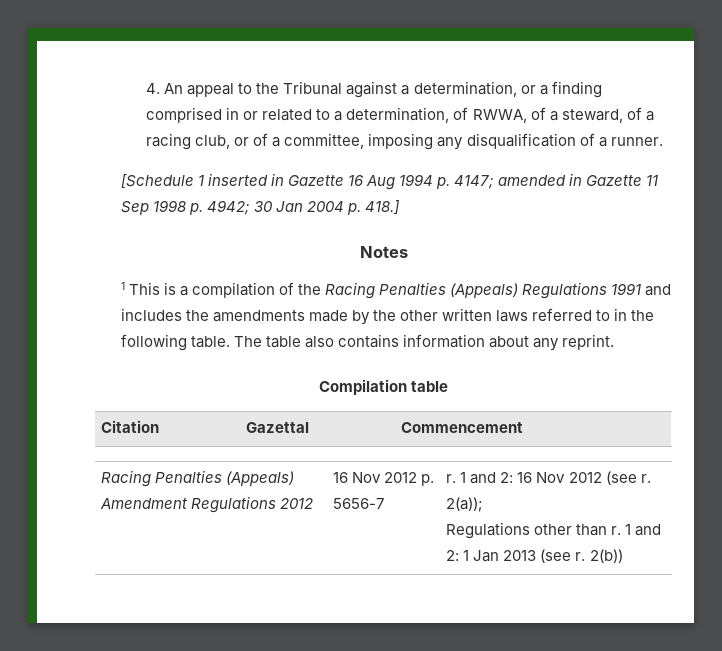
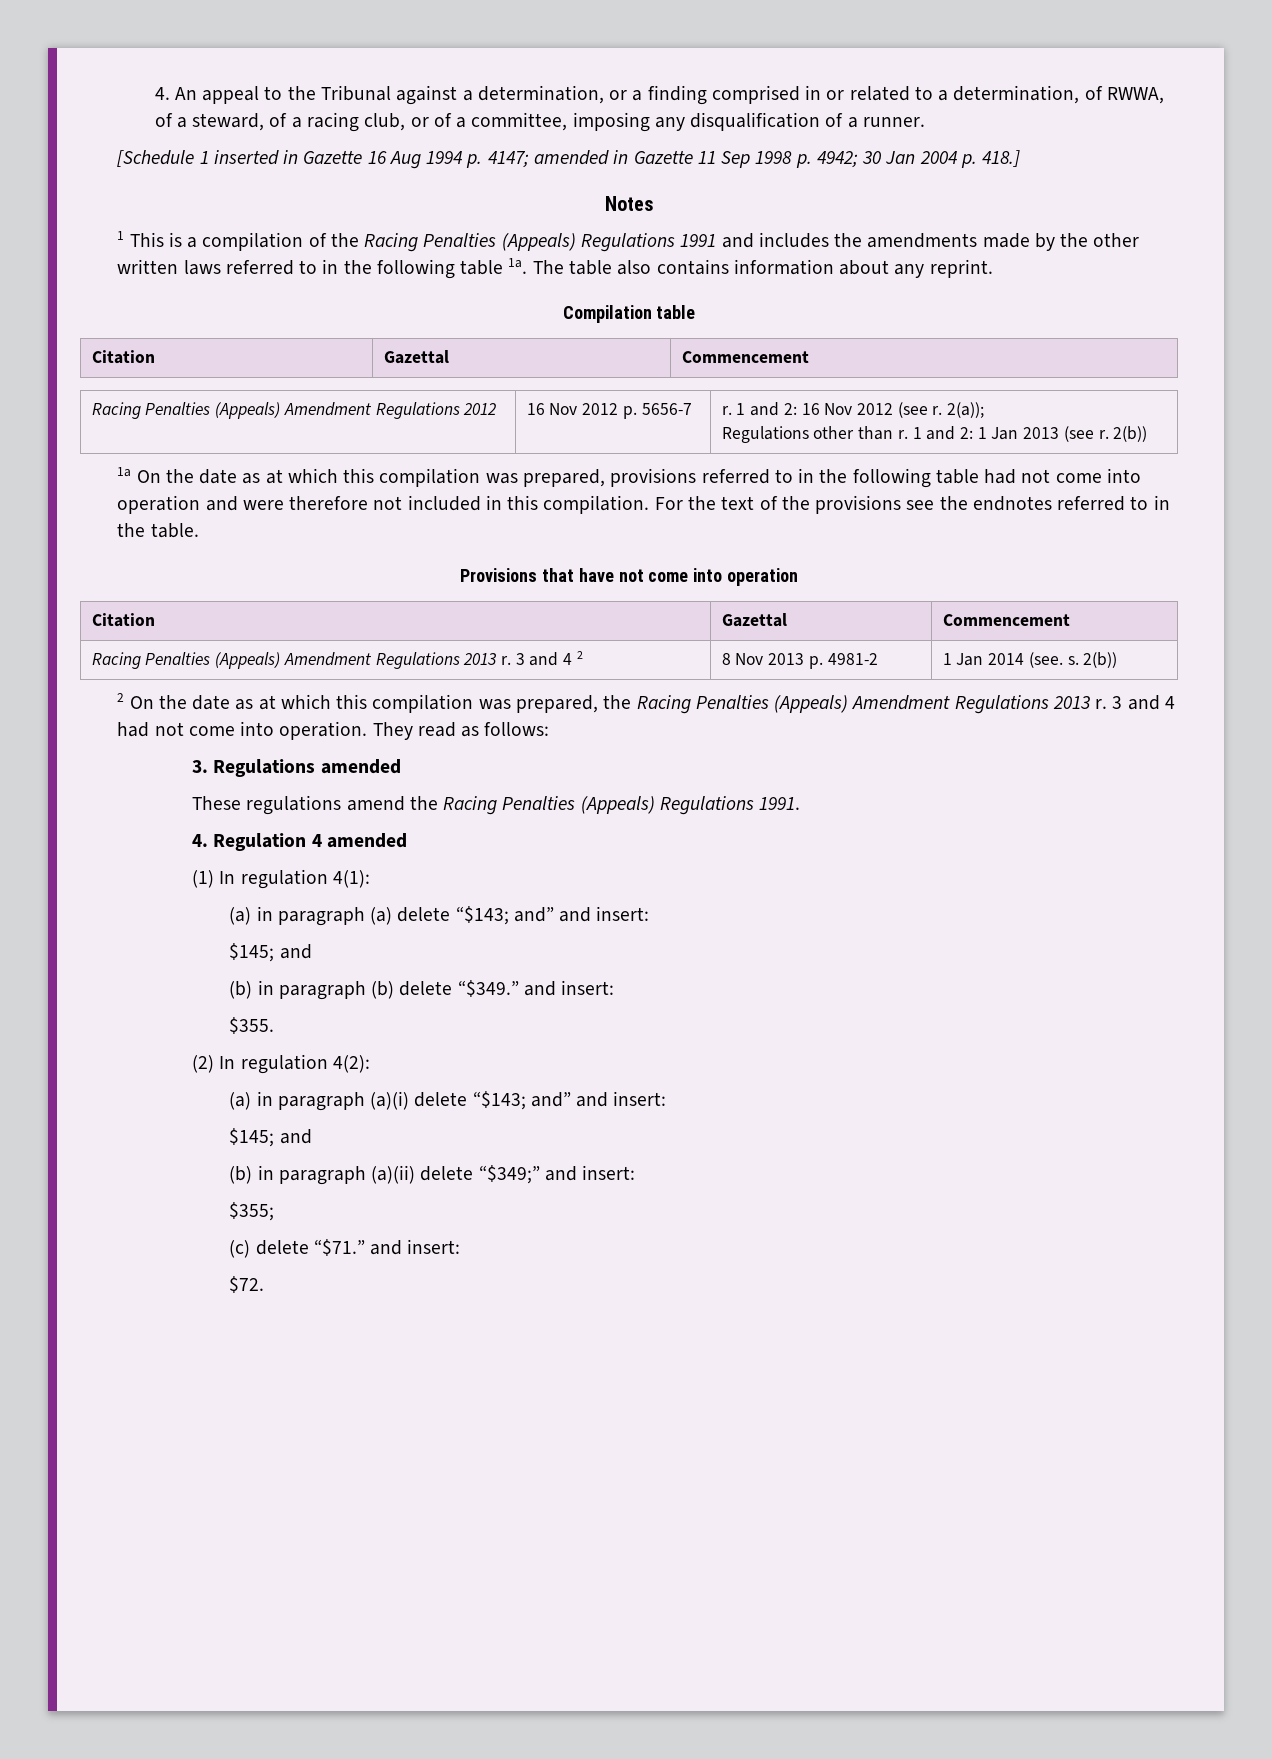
- 1 This is a compilation of the Racing Penalties (Appeals) Regulations 1991 and includes the amendments made by the other written laws referred to in the following table.
+ 1 This is a compilation of the Racing Penalties (Appeals) Regulations 1991 and includes the amendments made by the other written laws referred to in the following table 1a.
+ 1a On the date as at which this compilation was prepared, provisions referred to in the following table had not come into operation and were therefore not included in this compilation. For the text of the provisions see the endnotes referred to in the table.
+ Provisions that have not come into operation
+ Citation | Gazettal | Commencement
+ Racing Penalties (Appeals) Amendment Regulations 2013 r. 3 and 4 2 | 8 Nov 2013 p. 4981-2 | 1 Jan 2014 (see. s. 2(b))
+ 2 On the date as at which this compilation was prepared, the Racing Penalties (Appeals) Amendment Regulations 2013 r. 3 and 4 had not come into operation. They read as follows:
+ 3. Regulations amended
+ These regulations amend the Racing Penalties (Appeals) Regulations 1991.
+ 4. Regulation 4 amended
+ (1) In regulation 4(1):
+ (a) in paragraph (a) delete “$143; and” and insert:
+ $145; and
+ (b) in paragraph (b) delete “$349.” and insert:
+ $355.
+ (2) In regulation 4(2):
+ (a) in paragraph (a)(i) delete “$143; and” and insert:
+ $145; and
+ (b) in paragraph (a)(ii) delete “$349;” and insert:
+ $355;
+ (c) delete “$71.” and insert:
+ $72.

